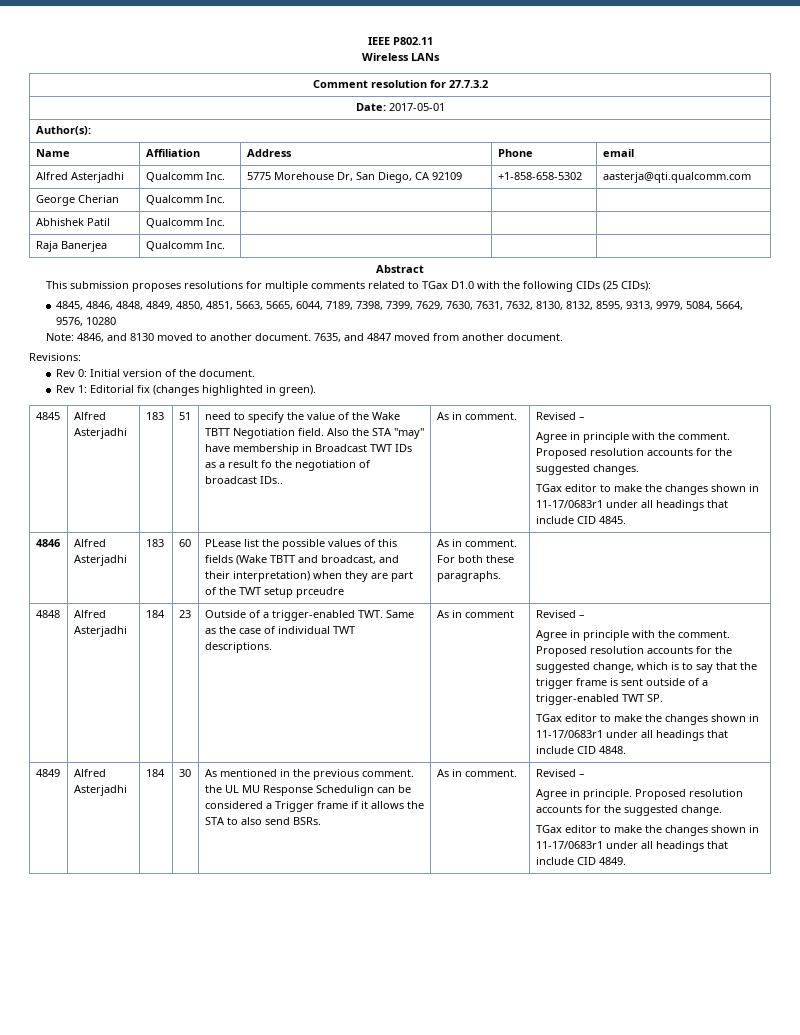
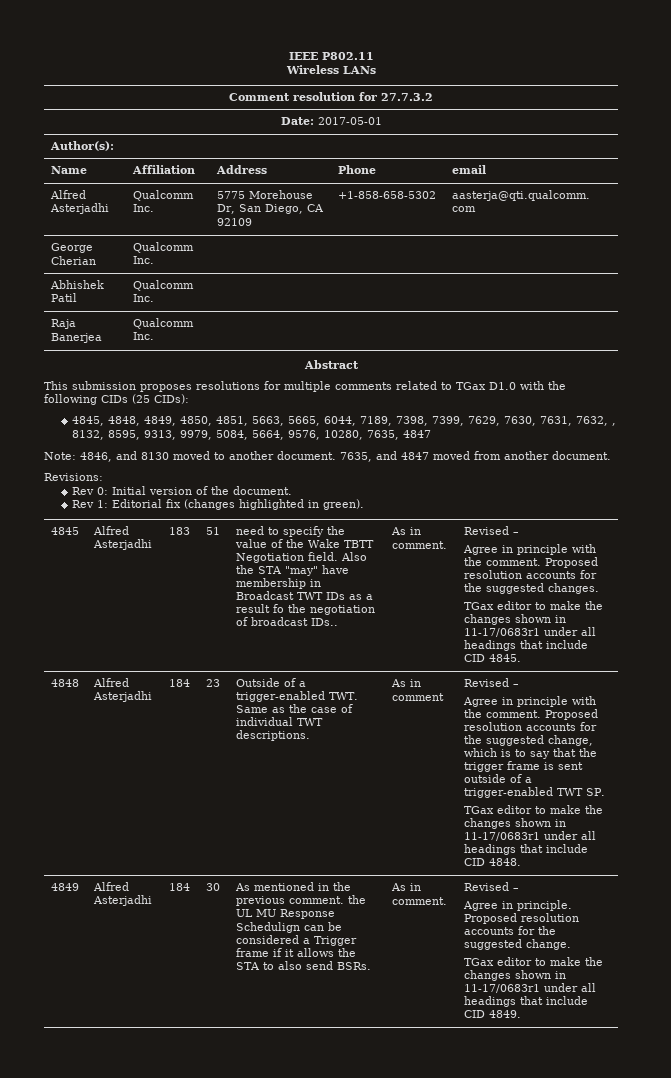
- 4845, 4846, 4848, 4849, 4850, 4851, 5663, 5665, 6044, 7189, 7398, 7399, 7629, 7630, 7631, 7632, 8130, 8132, 8595, 9313, 9979, 5084, 5664, 9576, 10280
+ 4845, 4848, 4849, 4850, 4851, 5663, 5665, 6044, 7189, 7398, 7399, 7629, 7630, 7631, 7632, , 8132, 8595, 9313, 9979, 5084, 5664, 9576, 10280, 7635, 4847
- 4846 | Alfred Asterjadhi | 183 | 60 | PLease list the possible values of this fields (Wake TBTT and broadcast, and their interpretation) when they are part of the TWT setup prceudre | As in comment. For both these paragraphs. |

